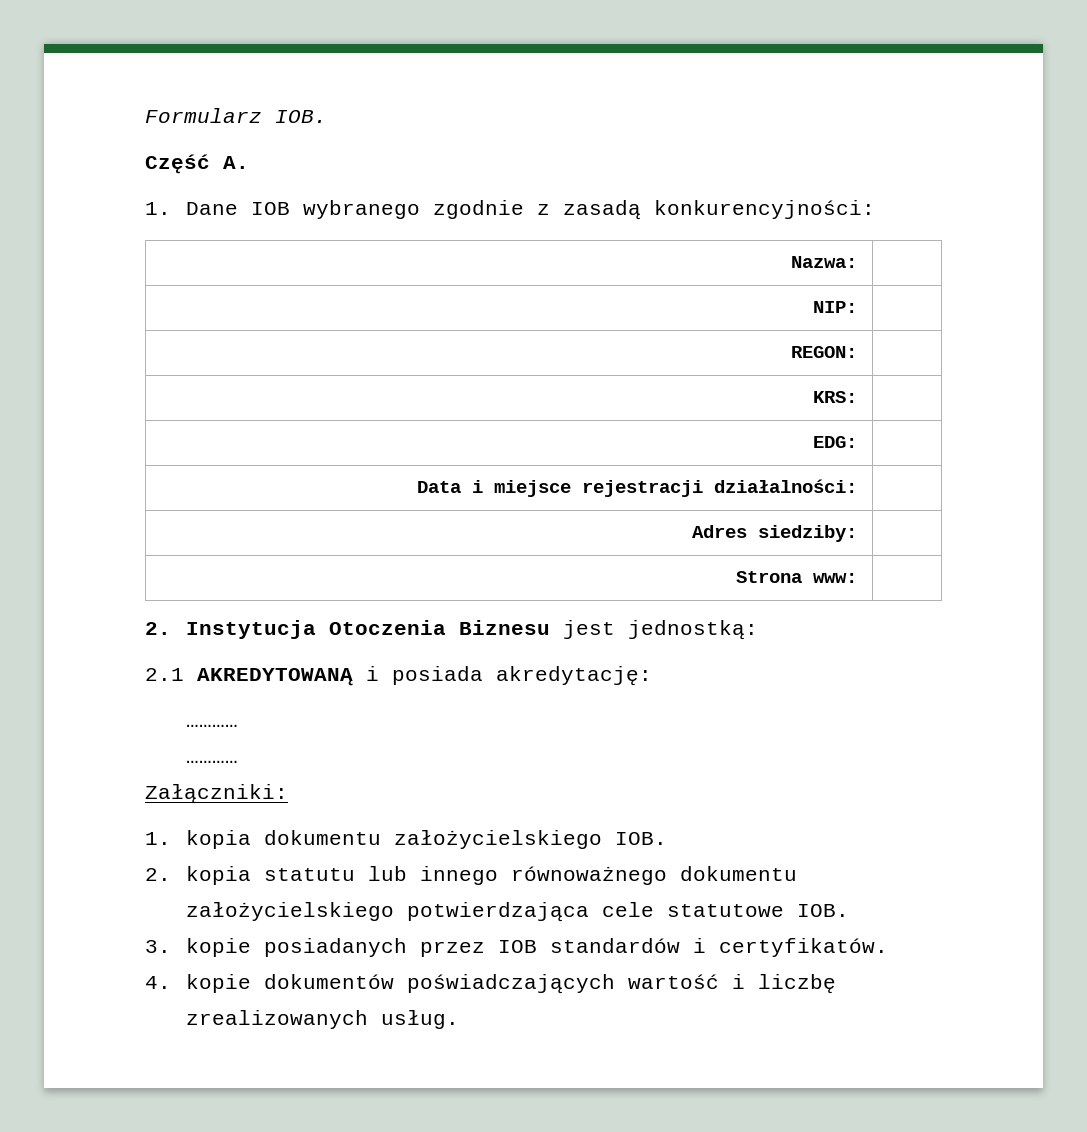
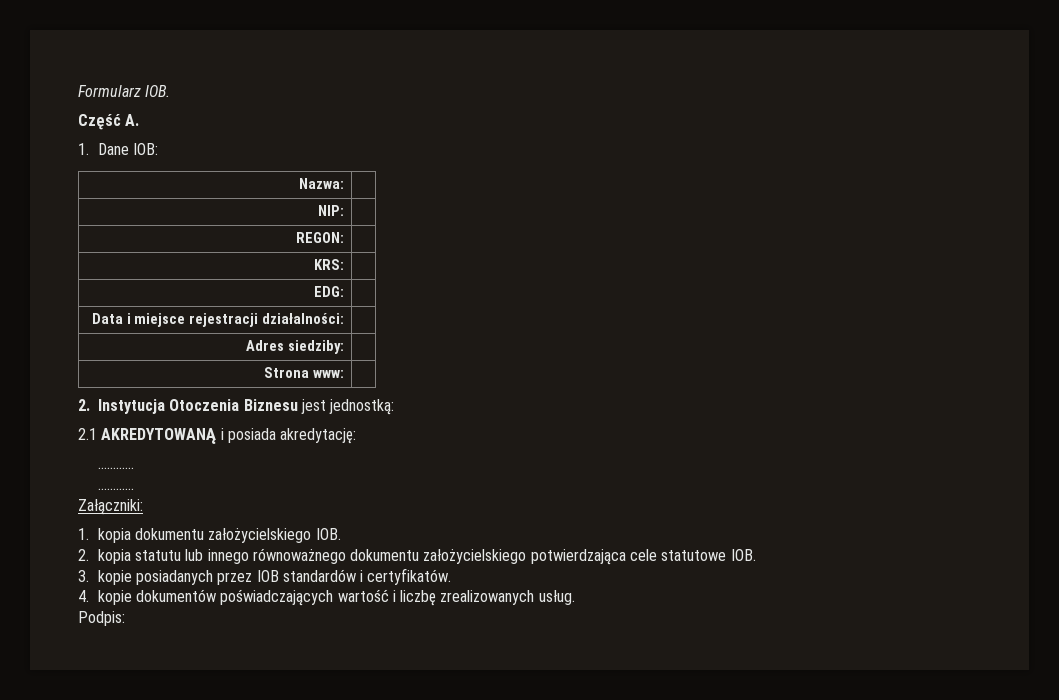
- 1. Dane IOB wybranego zgodnie z zasadą konkurencyjności:
+ 1. Dane IOB:
+ Podpis:

